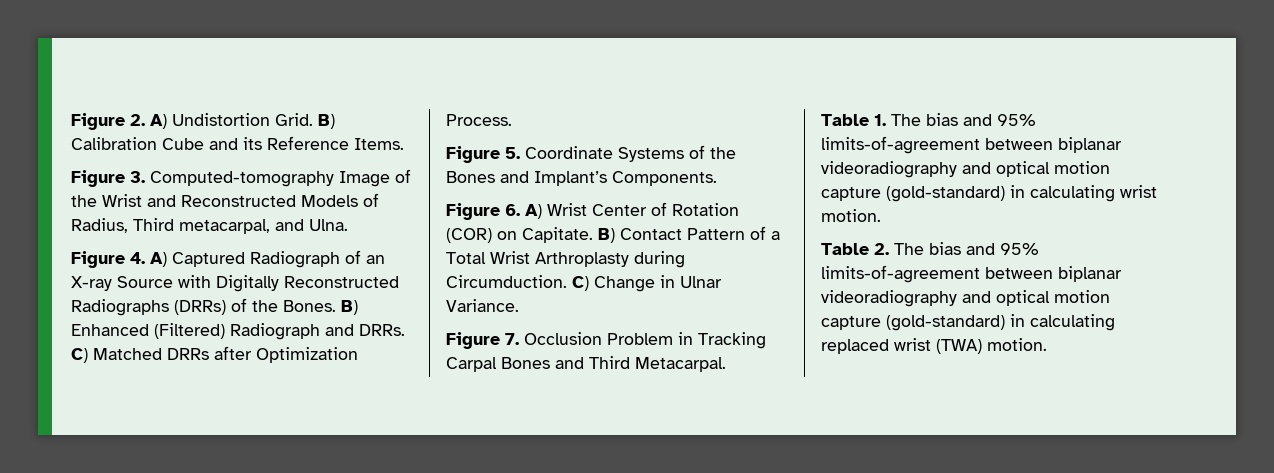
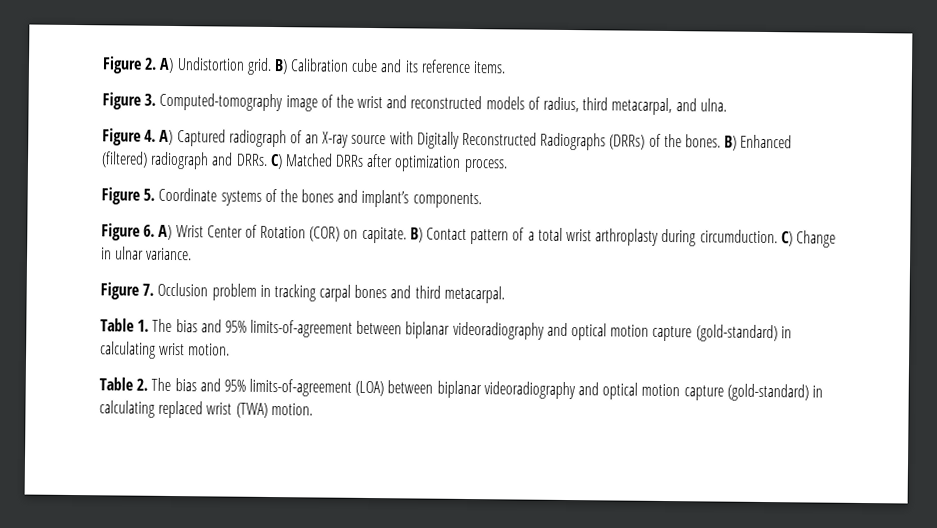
- Figure 2. A) Undistortion Grid.
+ Figure 2. A) Undistortion grid.
- B) Calibration Cube and its Reference Items.
+ B) Calibration cube and its reference items.
- Figure 3. Computed-tomography Image of the Wrist and Reconstructed Models of Radius, Third metacarpal, and Ulna.
+ Figure 3. Computed-tomography image of the wrist and reconstructed models of radius, third metacarpal, and ulna.
- Figure 4. A) Captured Radiograph of an X-ray Source with Digitally Reconstructed Radiographs (DRRs) of the Bones.
+ Figure 4. A) Captured radiograph of an X-ray source with Digitally Reconstructed Radiographs (DRRs) of the bones.
- B) Enhanced (Filtered) Radiograph and DRRs.
+ B) Enhanced (filtered) radiograph and DRRs.
- C) Matched DRRs after Optimization Process.
+ C) Matched DRRs after optimization process.
- Figure 5. Coordinate Systems of the Bones and Implant’s Components.
+ Figure 5. Coordinate systems of the bones and implant’s components.
- Figure 6. A) Wrist Center of Rotation (COR) on Capitate.
+ Figure 6. A) Wrist Center of Rotation (COR) on capitate.
- B) Contact Pattern of a Total Wrist Arthroplasty during Circumduction.
+ B) Contact pattern of a total wrist arthroplasty during circumduction.
- C) Change in Ulnar Variance.
+ C) Change in ulnar variance.
- Figure 7. Occlusion Problem in Tracking Carpal Bones and Third Metacarpal.
+ Figure 7. Occlusion problem in tracking carpal bones and third metacarpal.
- Table 2. The bias and 95% limits-of-agreement between biplanar videoradiography and optical motion capture (gold-standard) in calculating replaced wrist (TWA) motion.
+ Table 2. The bias and 95% limits-of-agreement (LOA) between biplanar videoradiography and optical motion capture (gold-standard) in calculating replaced wrist (TWA) motion.

